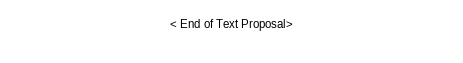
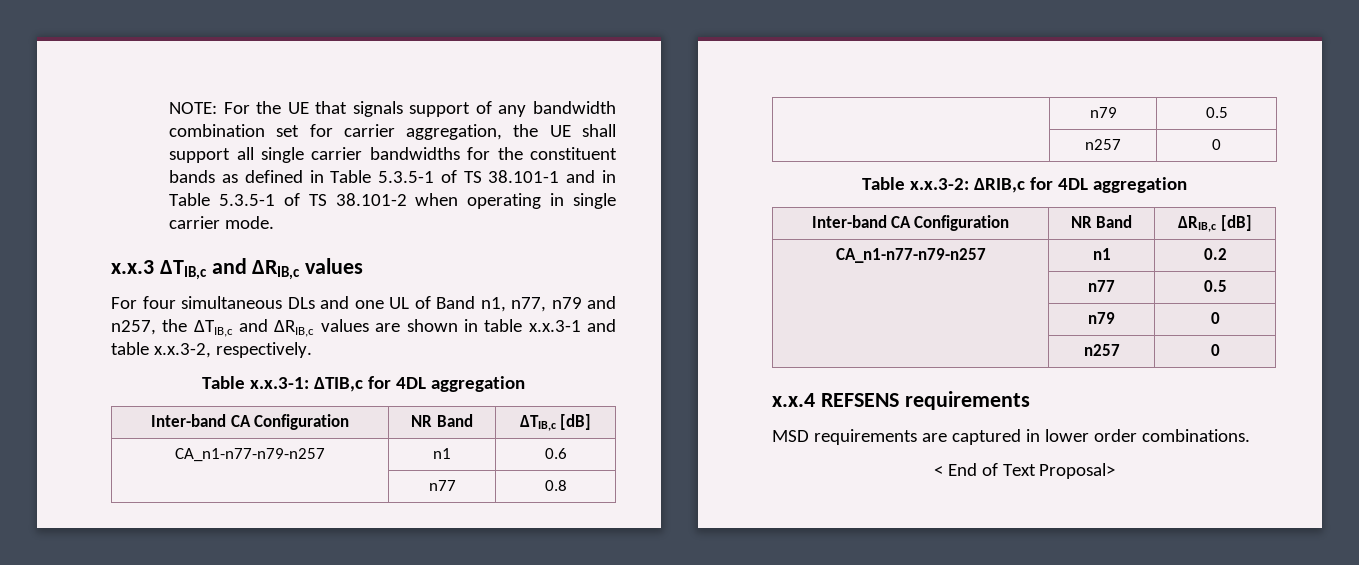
+ NOTE: For the UE that signals support of any bandwidth combination set for carrier aggregation, the UE shall support all single carrier bandwidths for the constituent bands as defined in Table 5.3.5-1 of TS 38.101-1 and in Table 5.3.5-1 of TS 38.101-2 when operating in single carrier mode.
+ x.x.3 ∆TIB,c and ∆RIB,c values
+ For four simultaneous DLs and one UL of Band n1, n77, n79 and n257, the ΔTIB,c and ΔRIB,c values are shown in table x.x.3-1 and table x.x.3-2, respectively.
+ Table x.x.3-1: ΔTIB,c for 4DL aggregation
+ Inter-band CA Configuration | NR Band | ΔTIB,c [dB]
+ CA_n1-n77-n79-n257 | n1 | 0.6
+ | n77 | 0.8
+ | n79 | 0.5
+ | n257 | 0
+ Table x.x.3-2: ΔRIB,c for 4DL aggregation
+ Inter-band CA Configuration | NR Band | ΔRIB,c [dB]
+ CA_n1-n77-n79-n257 | n1 | 0.2
+ | n77 | 0.5
+ | n79 | 0
+ | n257 | 0
+ x.x.4 REFSENS requirements
+ MSD requirements are captured in lower order combinations.

